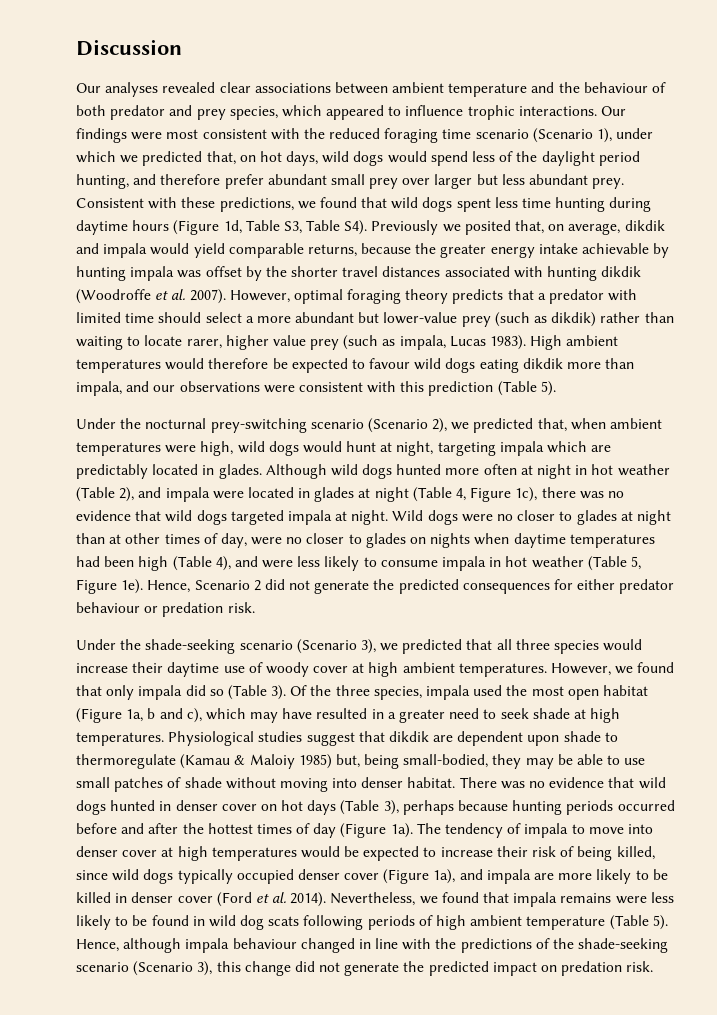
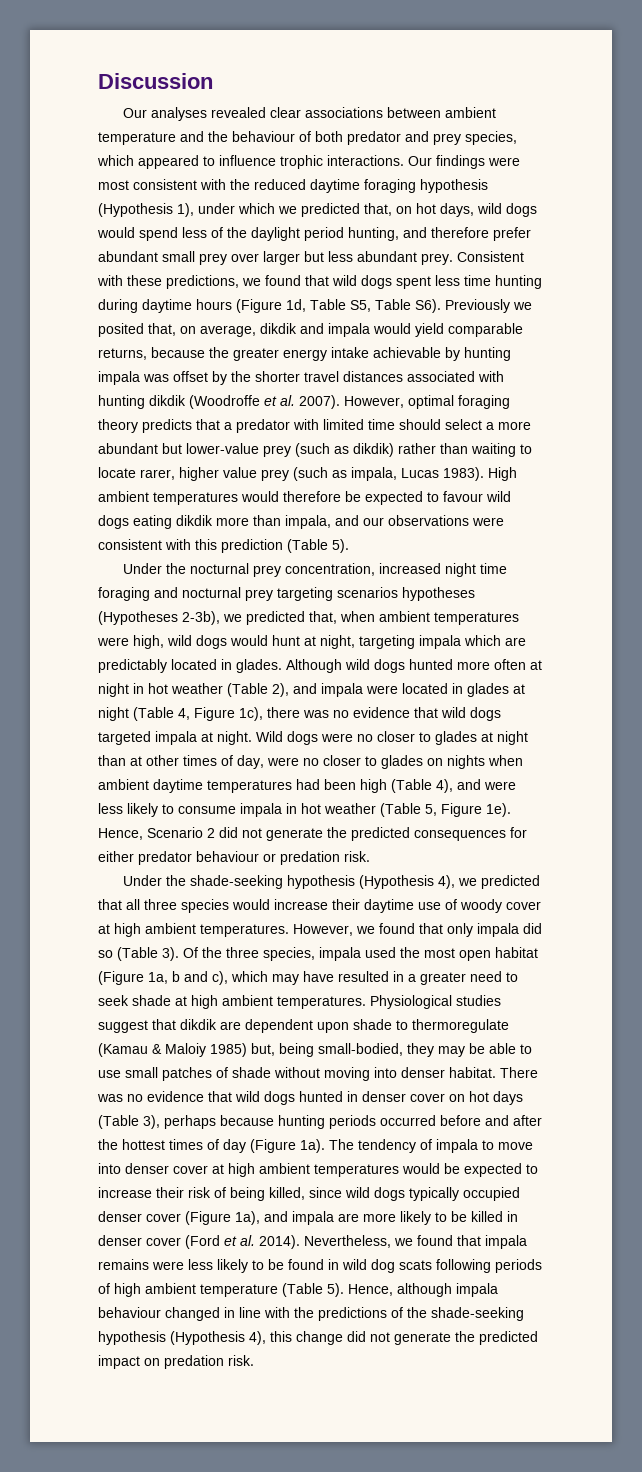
- Our findings were most consistent with the reduced foraging time scenario (Scenario 1), under which we predicted that, on hot days, wild dogs would spend less of the daylight period hunting, and therefore prefer abundant small prey over larger but less abundant prey.
+ Our findings were most consistent with the reduced daytime foraging hypothesis (Hypothesis 1), under which we predicted that, on hot days, wild dogs would spend less of the daylight period hunting, and therefore prefer abundant small prey over larger but less abundant prey.
- Consistent with these predictions, we found that wild dogs spent less time hunting during daytime hours (Figure 1d, Table S3, Table S4). Previously we posited that, on average, dikdik and impala would yield comparable returns, because the greater energy intake achievable by hunting impala was offset by the shorter travel distances associated with hunting dikdik (Woodroffe et al. 2007).
+ Consistent with these predictions, we found that wild dogs spent less time hunting during daytime hours (Figure 1d, Table S5, Table S6). Previously we posited that, on average, dikdik and impala would yield comparable returns, because the greater energy intake achievable by hunting impala was offset by the shorter travel distances associated with hunting dikdik (Woodroffe et al. 2007).
- Under the nocturnal prey-switching scenario (Scenario 2), we predicted that, when ambient temperatures were high, wild dogs would hunt at night, targeting impala which are predictably located in glades.
+ Under the nocturnal prey concentration, increased night time foraging and nocturnal prey targeting scenarios hypotheses (Hypotheses 2-3b), we predicted that, when ambient temperatures were high, wild dogs would hunt at night, targeting impala which are predictably located in glades.
- Wild dogs were no closer to glades at night than at other times of day, were no closer to glades on nights when daytime temperatures had been high (Table 4), and were less likely to consume impala in hot weather (Table 5, Figure 1e).
+ Wild dogs were no closer to glades at night than at other times of day, were no closer to glades on nights when ambient daytime temperatures had been high (Table 4), and were less likely to consume impala in hot weather (Table 5, Figure 1e).
- Under the shade-seeking scenario (Scenario 3), we predicted that all three species would increase their daytime use of woody cover at high ambient temperatures.
+ Under the shade-seeking hypothesis (Hypothesis 4), we predicted that all three species would increase their daytime use of woody cover at high ambient temperatures.
- Of the three species, impala used the most open habitat (Figure 1a, b and c), which may have resulted in a greater need to seek shade at high temperatures.
+ Of the three species, impala used the most open habitat (Figure 1a, b and c), which may have resulted in a greater need to seek shade at high ambient temperatures.
- The tendency of impala to move into denser cover at high temperatures would be expected to increase their risk of being killed, since wild dogs typically occupied denser cover (Figure 1a), and impala are more likely to be killed in denser cover (Ford et al. 2014).
+ The tendency of impala to move into denser cover at high ambient temperatures would be expected to increase their risk of being killed, since wild dogs typically occupied denser cover (Figure 1a), and impala are more likely to be killed in denser cover (Ford et al. 2014).
- Hence, although impala behaviour changed in line with the predictions of the shade-seeking scenario (Scenario 3), this change did not generate the predicted impact on predation risk.
+ Hence, although impala behaviour changed in line with the predictions of the shade-seeking hypothesis (Hypothesis 4), this change did not generate the predicted impact on predation risk.

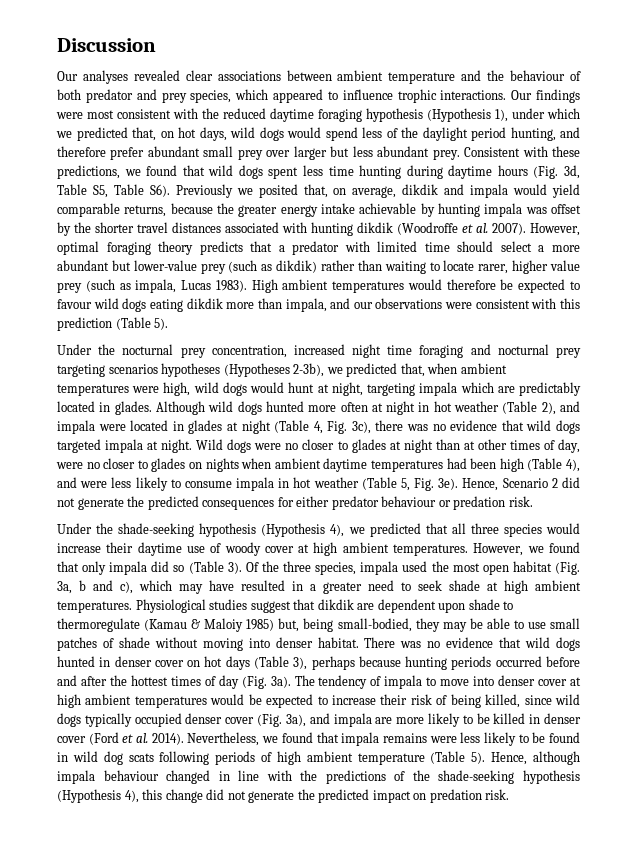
- Consistent with these predictions, we found that wild dogs spent less time hunting during daytime hours (Figure 1d, Table S5, Table S6). Previously we posited that, on average, dikdik and impala would yield comparable returns, because the greater energy intake achievable by hunting impala was offset by the shorter travel distances associated with hunting dikdik (Woodroffe et al. 2007).
+ Consistent with these predictions, we found that wild dogs spent less time hunting during daytime hours (Fig. 3d, Table S5, Table S6). Previously we posited that, on average, dikdik and impala would yield comparable returns, because the greater energy intake achievable by hunting impala was offset by the shorter travel distances associated with hunting dikdik (Woodroffe et al. 2007).
- Although wild dogs hunted more often at night in hot weather (Table 2), and impala were located in glades at night (Table 4, Figure 1c), there was no evidence that wild dogs targeted impala at night.
+ Although wild dogs hunted more often at night in hot weather (Table 2), and impala were located in glades at night (Table 4, Fig. 3c), there was no evidence that wild dogs targeted impala at night.
- Wild dogs were no closer to glades at night than at other times of day, were no closer to glades on nights when ambient daytime temperatures had been high (Table 4), and were less likely to consume impala in hot weather (Table 5, Figure 1e).
+ Wild dogs were no closer to glades at night than at other times of day, were no closer to glades on nights when ambient daytime temperatures had been high (Table 4), and were less likely to consume impala in hot weather (Table 5, Fig. 3e).
- Of the three species, impala used the most open habitat (Figure 1a, b and c), which may have resulted in a greater need to seek shade at high ambient temperatures.
+ Of the three species, impala used the most open habitat (Fig. 3a, b and c), which may have resulted in a greater need to seek shade at high ambient temperatures.
- There was no evidence that wild dogs hunted in denser cover on hot days (Table 3), perhaps because hunting periods occurred before and after the hottest times of day (Figure 1a).
+ There was no evidence that wild dogs hunted in denser cover on hot days (Table 3), perhaps because hunting periods occurred before and after the hottest times of day (Fig. 3a).
- The tendency of impala to move into denser cover at high ambient temperatures would be expected to increase their risk of being killed, since wild dogs typically occupied denser cover (Figure 1a), and impala are more likely to be killed in denser cover (Ford et al. 2014).
+ The tendency of impala to move into denser cover at high ambient temperatures would be expected to increase their risk of being killed, since wild dogs typically occupied denser cover (Fig. 3a), and impala are more likely to be killed in denser cover (Ford et al. 2014).

